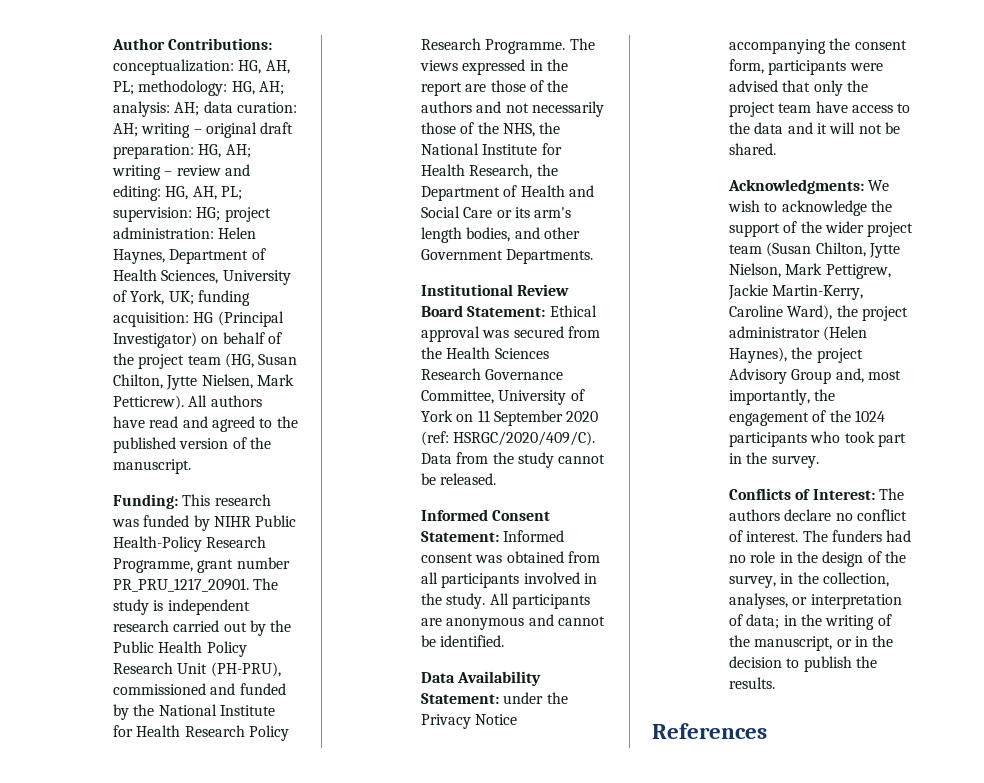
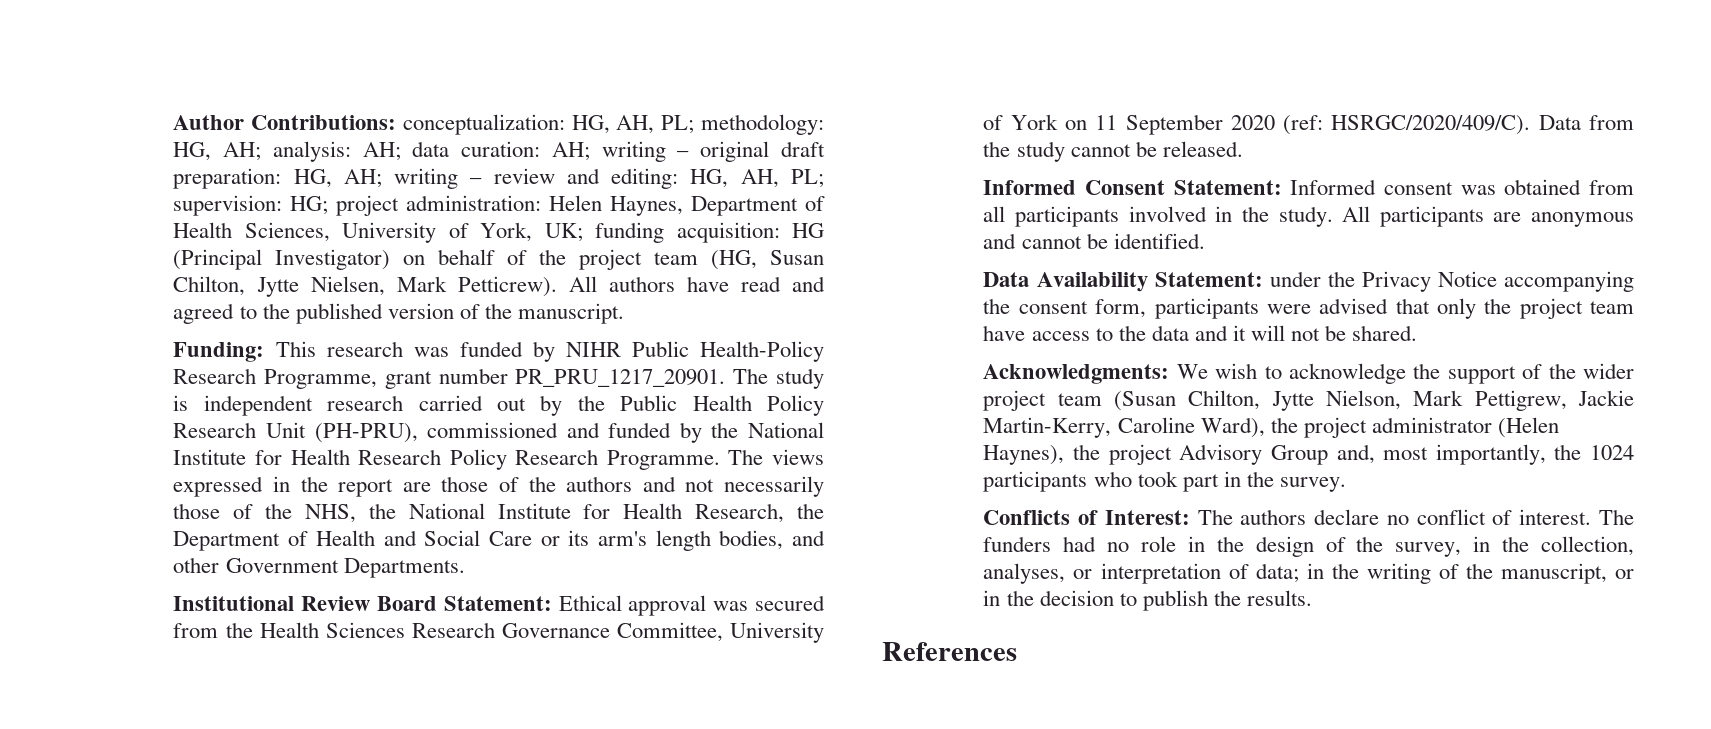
- Acknowledgments: We wish to acknowledge the support of the wider project team (Susan Chilton, Jytte Nielson, Mark Pettigrew, Jackie Martin-Kerry, Caroline Ward), the project administrator (Helen Haynes), the project Advisory Group and, most importantly, the engagement of the 1024 participants who took part in the survey.
+ Acknowledgments: We wish to acknowledge the support of the wider project team (Susan Chilton, Jytte Nielson, Mark Pettigrew, Jackie Martin-Kerry, Caroline Ward), the project administrator (Helen Haynes), the project Advisory Group and, most importantly, the 1024 participants who took part in the survey.

